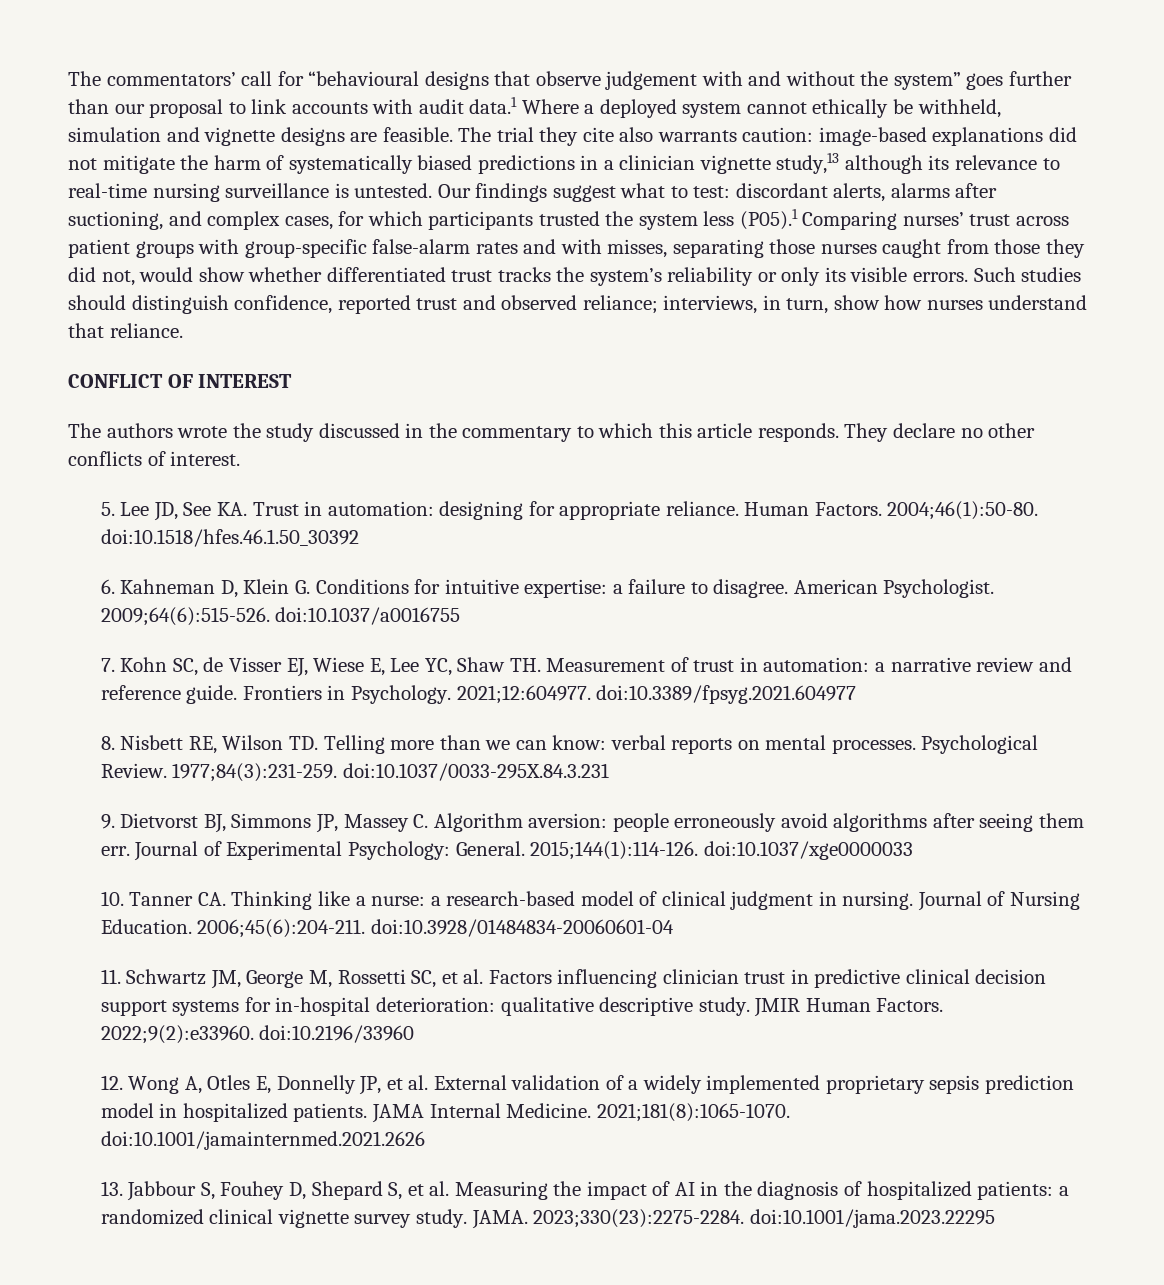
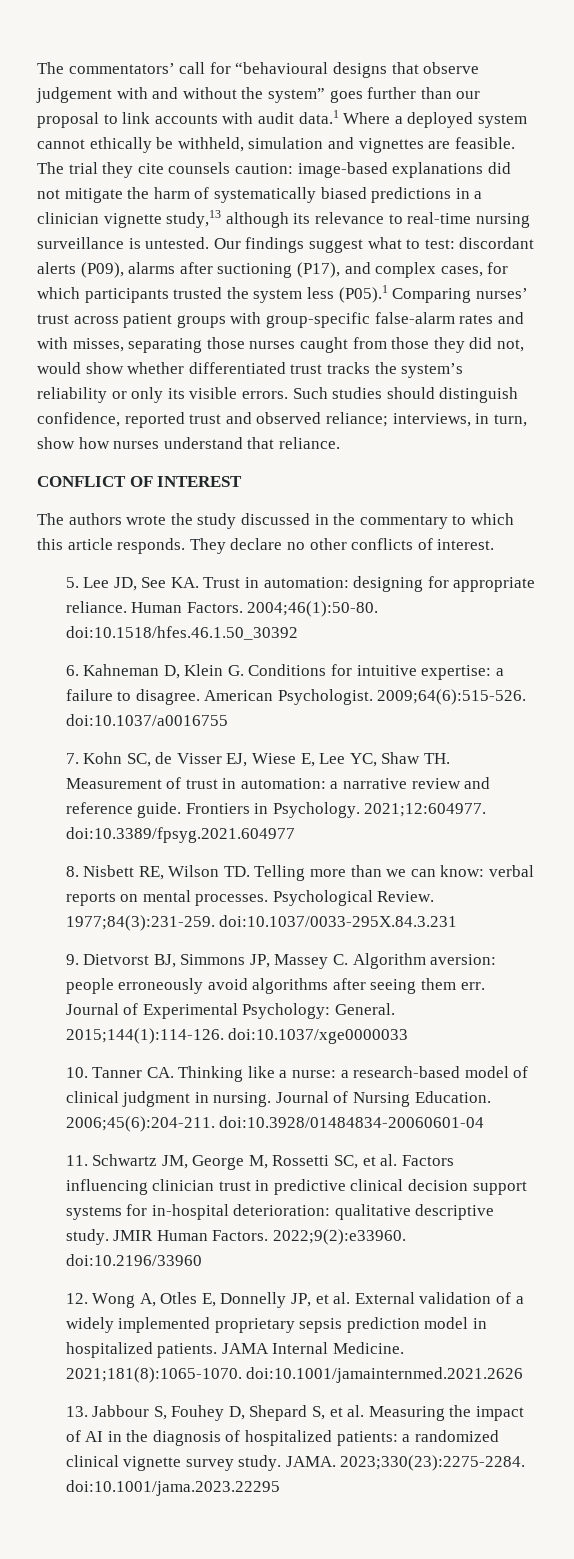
- The commentators’ call for “behavioural designs that observe judgement with and without the system” goes further than our proposal to link accounts with audit data.1 Where a deployed system cannot ethically be withheld, simulation and vignette designs are feasible.
+ The commentators’ call for “behavioural designs that observe judgement with and without the system” goes further than our proposal to link accounts with audit data.1 Where a deployed system cannot ethically be withheld, simulation and vignettes are feasible.
- The trial they cite also warrants caution: image-based explanations did not mitigate the harm of systematically biased predictions in a clinician vignette study,13 although its relevance to real-time nursing surveillance is untested.
+ The trial they cite counsels caution: image-based explanations did not mitigate the harm of systematically biased predictions in a clinician vignette study,13 although its relevance to real-time nursing surveillance is untested.
- Our findings suggest what to test: discordant alerts, alarms after suctioning, and complex cases, for which participants trusted the system less (P05).1 Comparing nurses’ trust across patient groups with group-specific false-alarm rates and with misses, separating those nurses caught from those they did not, would show whether differentiated trust tracks the system’s reliability or only its visible errors.
+ Our findings suggest what to test: discordant alerts (P09), alarms after suctioning (P17), and complex cases, for which participants trusted the system less (P05).1 Comparing nurses’ trust across patient groups with group-specific false-alarm rates and with misses, separating those nurses caught from those they did not, would show whether differentiated trust tracks the system’s reliability or only its visible errors.

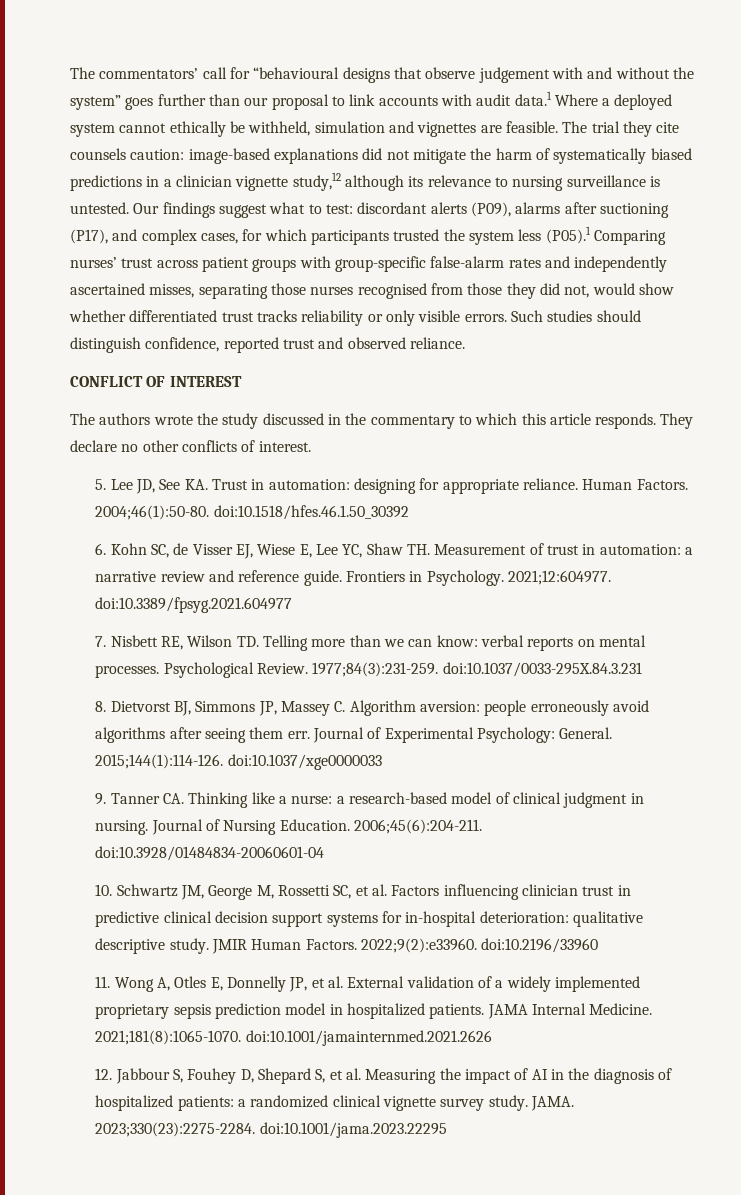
- The trial they cite counsels caution: image-based explanations did not mitigate the harm of systematically biased predictions in a clinician vignette study,13 although its relevance to real-time nursing surveillance is untested.
+ The trial they cite counsels caution: image-based explanations did not mitigate the harm of systematically biased predictions in a clinician vignette study,12 although its relevance to nursing surveillance is untested.
- Our findings suggest what to test: discordant alerts (P09), alarms after suctioning (P17), and complex cases, for which participants trusted the system less (P05).1 Comparing nurses’ trust across patient groups with group-specific false-alarm rates and with misses, separating those nurses caught from those they did not, would show whether differentiated trust tracks the system’s reliability or only its visible errors.
+ Our findings suggest what to test: discordant alerts (P09), alarms after suctioning (P17), and complex cases, for which participants trusted the system less (P05).1 Comparing nurses’ trust across patient groups with group-specific false-alarm rates and independently ascertained misses, separating those nurses recognised from those they did not, would show whether differentiated trust tracks reliability or only visible errors.
- Such studies should distinguish confidence, reported trust and observed reliance; interviews, in turn, show how nurses understand that reliance.
+ Such studies should distinguish confidence, reported trust and observed reliance.
- 6. Kahneman D, Klein G. Conditions for intuitive expertise: a failure to disagree. American Psychologist. 2009;64(6):515-526. doi:10.1037/a0016755
- 7. Kohn SC, de Visser EJ, Wiese E, Lee YC, Shaw TH. Measurement of trust in automation: a narrative review and reference guide.
+ 6. Kohn SC, de Visser EJ, Wiese E, Lee YC, Shaw TH. Measurement of trust in automation: a narrative review and reference guide.
- 8. Nisbett RE, Wilson TD. Telling more than we can know: verbal reports on mental processes.
+ 7. Nisbett RE, Wilson TD. Telling more than we can know: verbal reports on mental processes.
- 9. Dietvorst BJ, Simmons JP, Massey C. Algorithm aversion: people erroneously avoid algorithms after seeing them err.
+ 8. Dietvorst BJ, Simmons JP, Massey C. Algorithm aversion: people erroneously avoid algorithms after seeing them err.
- 10. Tanner CA. Thinking like a nurse: a research-based model of clinical judgment in nursing.
+ 9. Tanner CA. Thinking like a nurse: a research-based model of clinical judgment in nursing.
- 11. Schwartz JM, George M, Rossetti SC, et al. Factors influencing clinician trust in predictive clinical decision support systems for in-hospital deterioration: qualitative descriptive study.
+ 10. Schwartz JM, George M, Rossetti SC, et al. Factors influencing clinician trust in predictive clinical decision support systems for in-hospital deterioration: qualitative descriptive study.
- 12. Wong A, Otles E, Donnelly JP, et al. External validation of a widely implemented proprietary sepsis prediction model in hospitalized patients.
+ 11. Wong A, Otles E, Donnelly JP, et al. External validation of a widely implemented proprietary sepsis prediction model in hospitalized patients.
- 13. Jabbour S, Fouhey D, Shepard S, et al. Measuring the impact of AI in the diagnosis of hospitalized patients: a randomized clinical vignette survey study.
+ 12. Jabbour S, Fouhey D, Shepard S, et al. Measuring the impact of AI in the diagnosis of hospitalized patients: a randomized clinical vignette survey study.

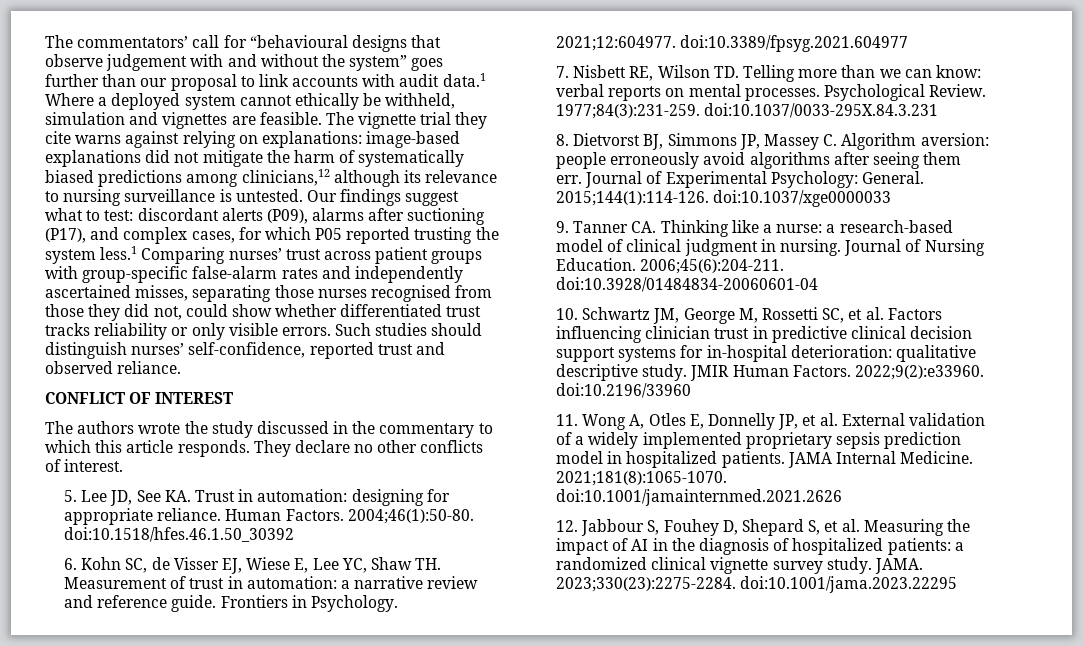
- The trial they cite counsels caution: image-based explanations did not mitigate the harm of systematically biased predictions in a clinician vignette study,12 although its relevance to nursing surveillance is untested.
+ The vignette trial they cite warns against relying on explanations: image-based explanations did not mitigate the harm of systematically biased predictions among clinicians,12 although its relevance to nursing surveillance is untested.
- Our findings suggest what to test: discordant alerts (P09), alarms after suctioning (P17), and complex cases, for which participants trusted the system less (P05).1 Comparing nurses’ trust across patient groups with group-specific false-alarm rates and independently ascertained misses, separating those nurses recognised from those they did not, would show whether differentiated trust tracks reliability or only visible errors.
+ Our findings suggest what to test: discordant alerts (P09), alarms after suctioning (P17), and complex cases, for which P05 reported trusting the system less.1 Comparing nurses’ trust across patient groups with group-specific false-alarm rates and independently ascertained misses, separating those nurses recognised from those they did not, could show whether differentiated trust tracks reliability or only visible errors.
- Such studies should distinguish confidence, reported trust and observed reliance.
+ Such studies should distinguish nurses’ self-confidence, reported trust and observed reliance.

